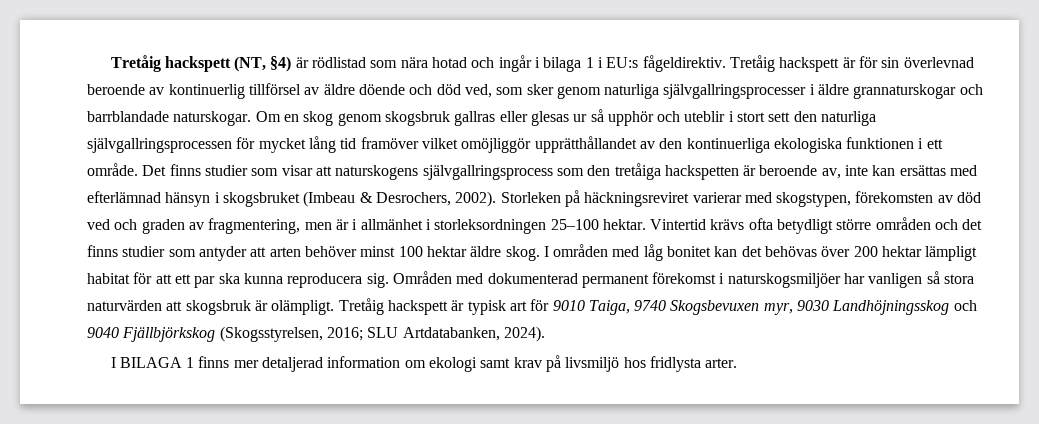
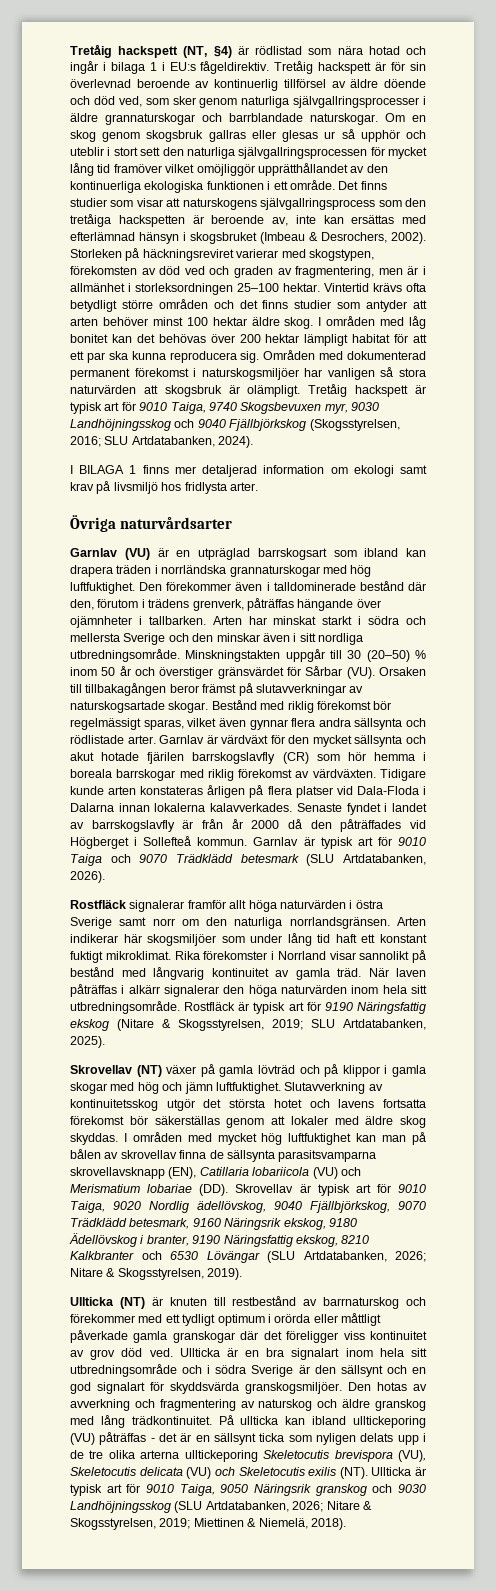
+ Övriga naturvårdsarter
+ Garnlav (VU) är en utpräglad barrskogsart som ibland kan drapera träden i norrländska grannaturskogar med hög luftfuktighet. Den förekommer även i talldominerade bestånd där den, förutom i trädens grenverk, påträffas hängande över ojämnheter i tallbarken. Arten har minskat starkt i södra och mellersta Sverige och den minskar även i sitt nordliga utbredningsområde. Minskningstakten uppgår till 30 (20–50) % inom 50 år och överstiger gränsvärdet för Sårbar (VU). Orsaken till tillbakagången beror främst på slutavverkningar av naturskogsartade skogar. Bestånd med riklig förekomst bör regelmässigt sparas, vilket även gynnar flera andra sällsynta och rödlistade arter. Garnlav är värdväxt för den mycket sällsynta och akut hotade fjärilen barrskogslavfly (CR) som hör hemma i boreala barrskogar med riklig förekomst av värdväxten. Tidigare kunde arten konstateras årligen på flera platser vid Dala-Floda i Dalarna innan lokalerna kalavverkades. Senaste fyndet i landet av barrskogslavfly är från år 2000 då den påträffades vid Högberget i Sollefteå kommun. Garnlav är typisk art för 9010 Taiga och 9070 Trädklädd betesmark (SLU Artdatabanken, 2026).
+ Rostfläck signalerar framför allt höga naturvärden i östra Sverige samt norr om den naturliga norrlandsgränsen. Arten indikerar här skogsmiljöer som under lång tid haft ett konstant fuktigt mikroklimat. Rika förekomster i Norrland visar sannolikt på bestånd med långvarig kontinuitet av gamla träd. När laven påträffas i alkärr signalerar den höga naturvärden inom hela sitt utbredningsområde. Rostfläck är typisk art för 9190 Näringsfattig ekskog (Nitare & Skogsstyrelsen, 2019; SLU Artdatabanken, 2025).
+ Skrovellav (NT) växer på gamla lövträd och på klippor i gamla skogar med hög och jämn luftfuktighet. Slutavverkning av kontinuitetsskog utgör det största hotet och lavens fortsatta förekomst bör säkerställas genom att lokaler med äldre skog skyddas. I områden med mycket hög luftfuktighet kan man på bålen av skrovellav finna de sällsynta parasitsvamparna skrovellavsknapp (EN), Catillaria lobariicola (VU) och Merismatium lobariae (DD). Skrovellav är typisk art för 9010 Taiga, 9020 Nordlig ädellövskog, 9040 Fjällbjörkskog, 9070 Trädklädd betesmark, 9160 Näringsrik ekskog, 9180 Ädellövskog i branter, 9190 Näringsfattig ekskog, 8210 Kalkbranter och 6530 Lövängar (SLU Artdatabanken, 2026; Nitare & Skogsstyrelsen, 2019).
+ Ullticka (NT) är knuten till restbestånd av barrnaturskog och förekommer med ett tydligt optimum i orörda eller måttligt påverkade gamla granskogar där det föreligger viss kontinuitet av grov död ved. Ullticka är en bra signalart inom hela sitt utbredningsområde och i södra Sverige är den sällsynt och en god signalart för skyddsvärda granskogsmiljöer. Den hotas av avverkning och fragmentering av naturskog och äldre granskog med lång trädkontinuitet. På ullticka kan ibland ulltickeporing (VU) påträffas - det är en sällsynt ticka som nyligen delats upp i de tre olika arterna ulltickeporing Skeletocutis brevispora (VU), Skeletocutis delicata (VU) och Skeletocutis exilis (NT). Ullticka är typisk art för 9010 Taiga, 9050 Näringsrik granskog och 9030 Landhöjningsskog (SLU Artdatabanken, 2026; Nitare & Skogsstyrelsen, 2019; Miettinen & Niemelä, 2018).

